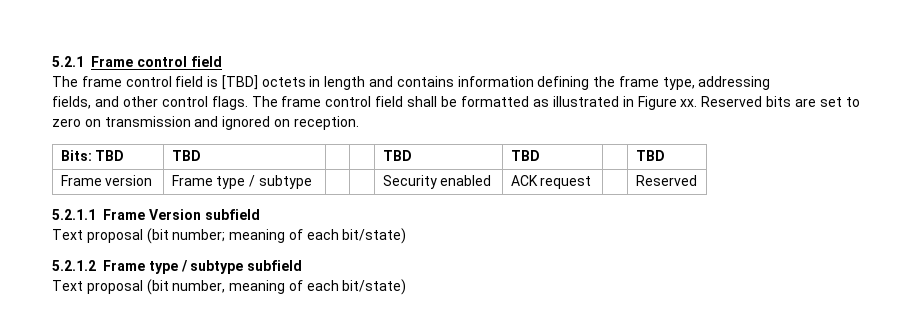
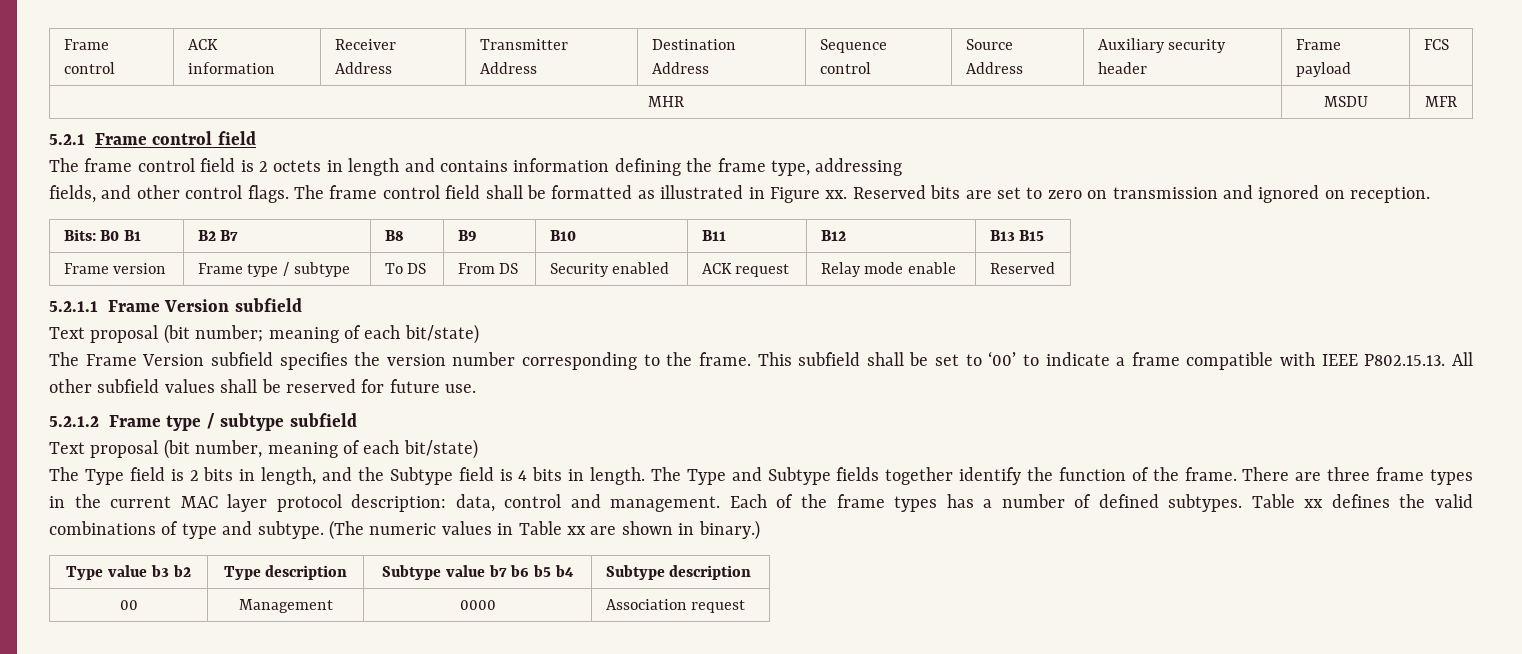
+ Frame control | ACK information | Receiver Address | Transmitter Address | Destination Address | Sequence control | Source Address | Auxiliary security header | Frame payload | FCS
+ MHR | MSDU | MFR
- The frame control field is [TBD] octets in length and contains information defining the frame type, addressing
+ The frame control field is 2 octets in length and contains information defining the frame type, addressing
- Bits: TBD | TBD | | | TBD | TBD | | TBD
+ Bits: B0 B1 | B2 B7 | B8 | B9 | B10 | B11 | B12 | B13 B15
- Frame version | Frame type / subtype | | | Security enabled | ACK request | | Reserved
+ Frame version | Frame type / subtype | To DS | From DS | Security enabled | ACK request | Relay mode enable | Reserved
+ The Frame Version subfield specifies the version number corresponding to the frame. This subfield shall be set to ‘00’ to indicate a frame compatible with IEEE P802.15.13. All other subfield values shall be reserved for future use.
+ The Type field is 2 bits in length, and the Subtype field is 4 bits in length. The Type and Subtype fields together identify the function of the frame. There are three frame types in the current MAC layer protocol description: data, control and management. Each of the frame types has a number of defined subtypes. Table xx defines the valid combinations of type and subtype. (The numeric values in Table xx are shown in binary.)
+ Type value b3 b2 | Type description | Subtype value b7 b6 b5 b4 | Subtype description
+ 00 | Management | 0000 | Association request

